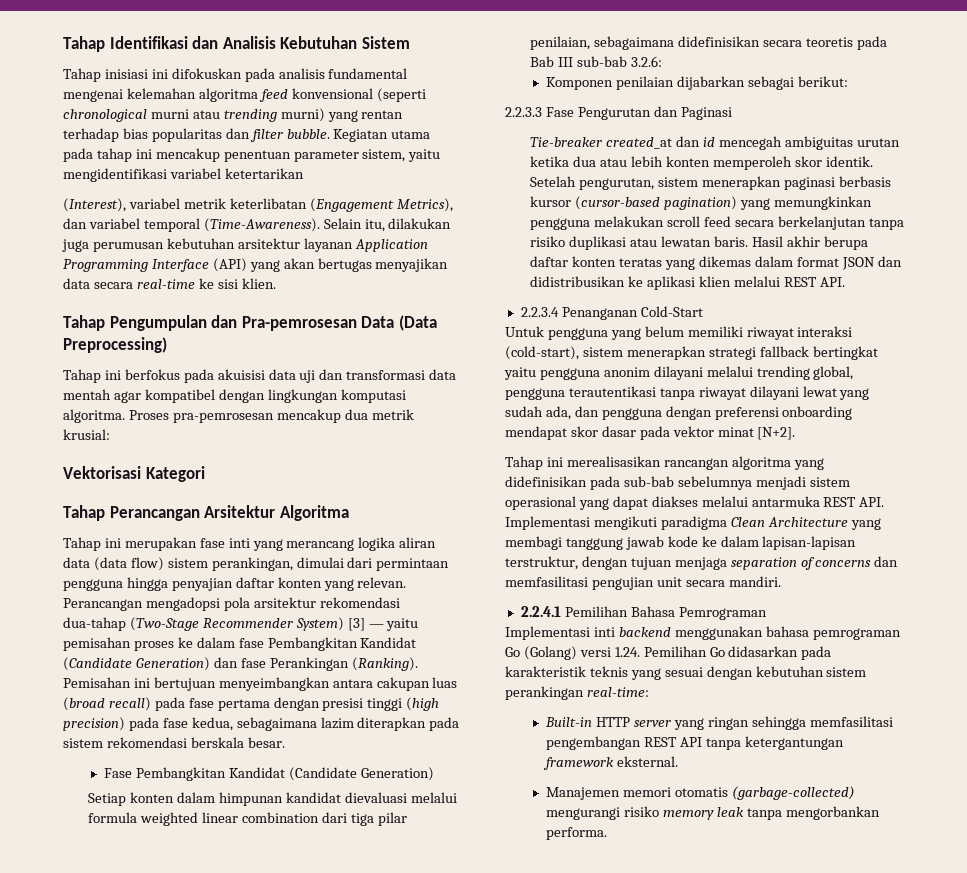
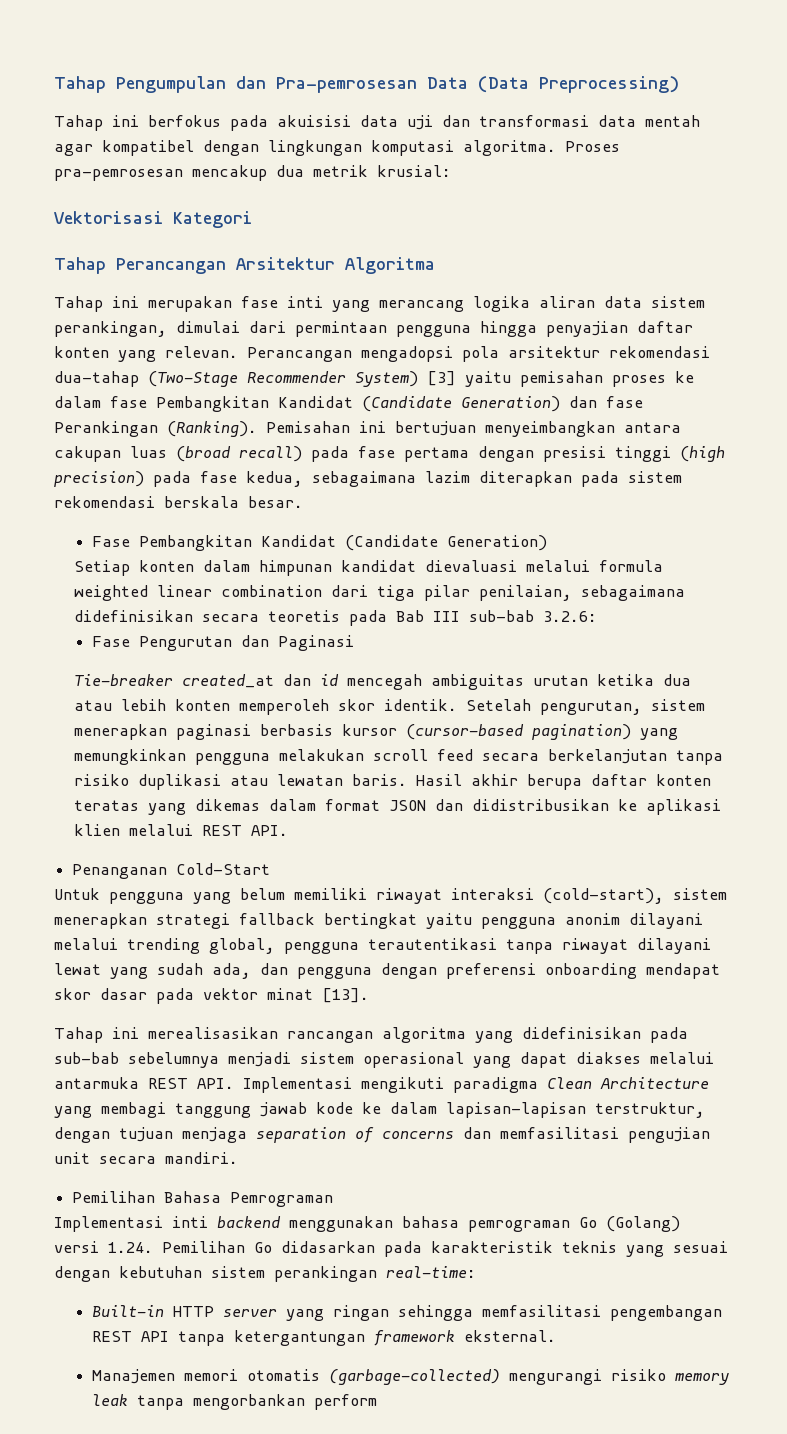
- Tahap Identifikasi dan Analisis Kebutuhan Sistem
- Tahap inisiasi ini difokuskan pada analisis fundamental mengenai kelemahan algoritma feed konvensional (seperti chronological murni atau trending murni) yang rentan terhadap bias popularitas dan filter bubble. Kegiatan utama pada tahap ini mencakup penentuan parameter sistem, yaitu mengidentifikasi variabel ketertarikan
- (Interest), variabel metrik keterlibatan (Engagement Metrics), dan variabel temporal (Time-Awareness). Selain itu, dilakukan juga perumusan kebutuhan arsitektur layanan Application Programming Interface (API) yang akan bertugas menyajikan data secara real-time ke sisi klien.
- Tahap ini merupakan fase inti yang merancang logika aliran data (data flow) sistem perankingan, dimulai dari permintaan pengguna hingga penyajian daftar konten yang relevan.
+ Tahap ini merupakan fase inti yang merancang logika aliran data sistem perankingan, dimulai dari permintaan pengguna hingga penyajian daftar konten yang relevan.
- Perancangan mengadopsi pola arsitektur rekomendasi dua-tahap (Two-Stage Recommender System) [3] — yaitu pemisahan proses ke dalam fase Pembangkitan Kandidat (Candidate Generation) dan fase Perankingan (Ranking).
+ Perancangan mengadopsi pola arsitektur rekomendasi dua-tahap (Two-Stage Recommender System) [3] yaitu pemisahan proses ke dalam fase Pembangkitan Kandidat (Candidate Generation) dan fase Perankingan (Ranking).
- Komponen penilaian dijabarkan sebagai berikut:
- 2.2.3.3 Fase Pengurutan dan Paginasi
+ Fase Pengurutan dan Paginasi
- 2.2.3.4 Penanganan Cold-Start
+ Penanganan Cold-Start
- Untuk pengguna yang belum memiliki riwayat interaksi (cold-start), sistem menerapkan strategi fallback bertingkat yaitu pengguna anonim dilayani melalui trending global, pengguna terautentikasi tanpa riwayat dilayani lewat yang sudah ada, dan pengguna dengan preferensi onboarding mendapat skor dasar pada vektor minat [N+2].
+ Untuk pengguna yang belum memiliki riwayat interaksi (cold-start), sistem menerapkan strategi fallback bertingkat yaitu pengguna anonim dilayani melalui trending global, pengguna terautentikasi tanpa riwayat dilayani lewat yang sudah ada, dan pengguna dengan preferensi onboarding mendapat skor dasar pada vektor minat [13].
- 2.2.4.1 Pemilihan Bahasa Pemrograman
+ Pemilihan Bahasa Pemrograman
- Manajemen memori otomatis (garbage-collected) mengurangi risiko memory leak tanpa mengorbankan performa.
+ Manajemen memori otomatis (garbage-collected) mengurangi risiko memory leak tanpa mengorbankan perform

